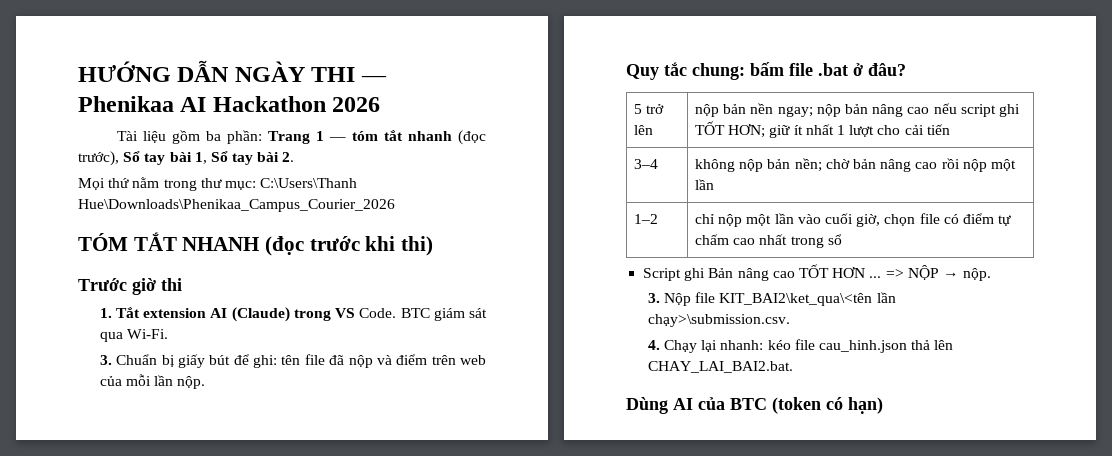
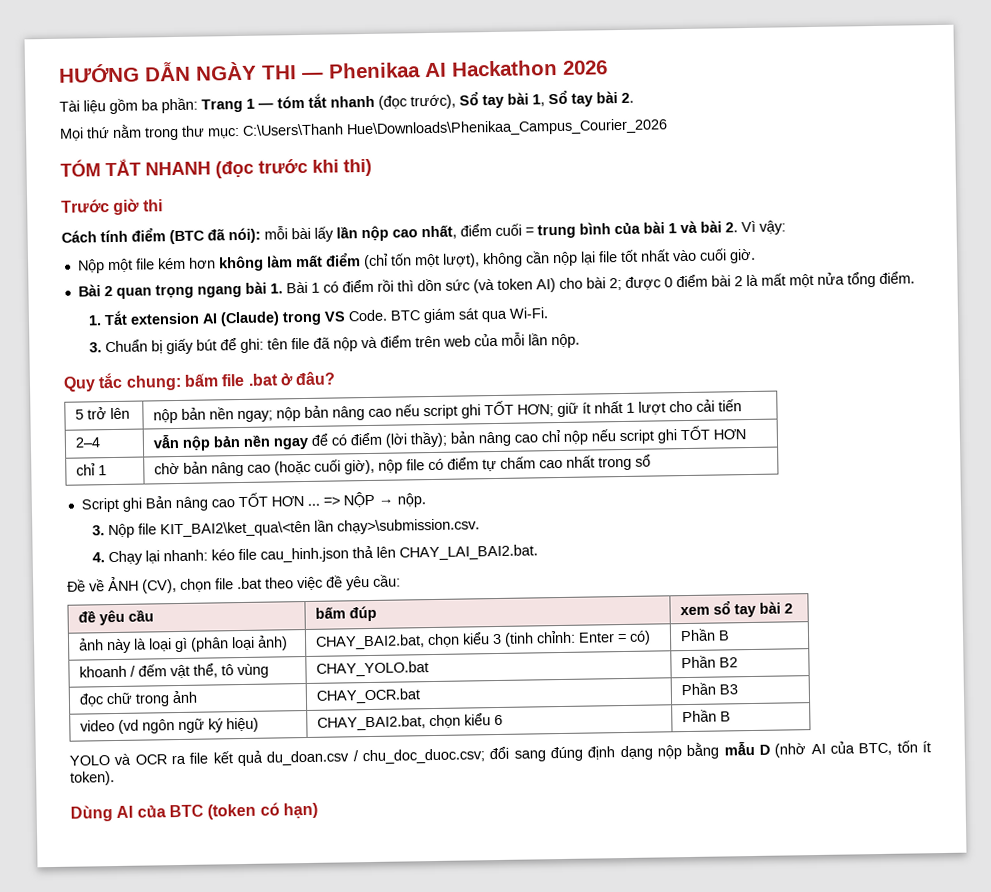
+ Cách tính điểm (BTC đã nói): mỗi bài lấy lần nộp cao nhất, điểm cuối = trung bình của bài 1 và bài 2. Vì vậy:
+ Nộp một file kém hơn không làm mất điểm (chỉ tốn một lượt), không cần nộp lại file tốt nhất vào cuối giờ.
+ Bài 2 quan trọng ngang bài 1. Bài 1 có điểm rồi thì dồn sức (và token AI) cho bài 2; được 0 điểm bài 2 là mất một nửa tổng điểm.
- 3–4 | không nộp bản nền; chờ bản nâng cao rồi nộp một lần
- 1–2 | chỉ nộp một lần vào cuối giờ, chọn file có điểm tự chấm cao nhất trong sổ
+ 2–4 | vẫn nộp bản nền ngay để có điểm (lời thầy); bản nâng cao chỉ nộp nếu script ghi TỐT HƠN
+ chỉ 1 | chờ bản nâng cao (hoặc cuối giờ), nộp file có điểm tự chấm cao nhất trong sổ
+ Đề về ẢNH (CV), chọn file .bat theo việc đề yêu cầu:
+ đề yêu cầu | bấm đúp | xem sổ tay bài 2
+ ảnh này là loại gì (phân loại ảnh) | CHAY_BAI2.bat, chọn kiểu 3 (tinh chỉnh: Enter = có) | Phần B
+ khoanh / đếm vật thể, tô vùng | CHAY_YOLO.bat | Phần B2
+ đọc chữ trong ảnh | CHAY_OCR.bat | Phần B3
+ video (vd ngôn ngữ ký hiệu) | CHAY_BAI2.bat, chọn kiểu 6 | Phần B
+ YOLO và OCR ra file kết quả du_doan.csv / chu_doc_duoc.csv; đổi sang đúng định dạng nộp bằng mẫu D (nhờ AI của BTC, tốn ít token).

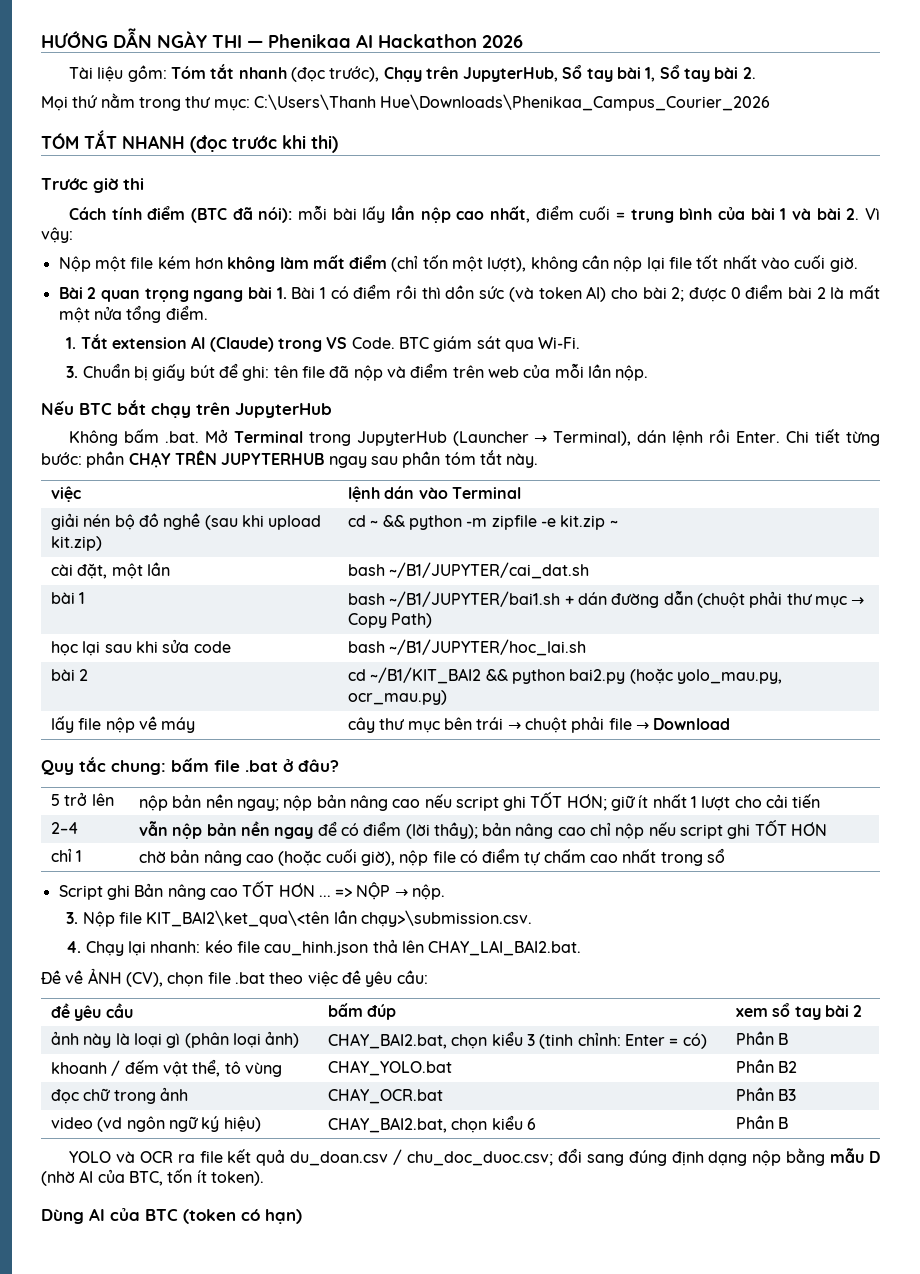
- Tài liệu gồm ba phần: Trang 1 — tóm tắt nhanh (đọc trước), Sổ tay bài 1, Sổ tay bài 2.
+ Tài liệu gồm: Tóm tắt nhanh (đọc trước), Chạy trên JupyterHub, Sổ tay bài 1, Sổ tay bài 2.
+ Nếu BTC bắt chạy trên JupyterHub
+ Không bấm .bat. Mở Terminal trong JupyterHub (Launcher → Terminal), dán lệnh rồi Enter. Chi tiết từng bước: phần CHẠY TRÊN JUPYTERHUB ngay sau phần tóm tắt này.
+ việc | lệnh dán vào Terminal
+ giải nén bộ đồ nghề (sau khi upload kit.zip) | cd ~ && python -m zipfile -e kit.zip ~
+ cài đặt, một lần | bash ~/B1/JUPYTER/cai_dat.sh
+ bài 1 | bash ~/B1/JUPYTER/bai1.sh + dán đường dẫn (chuột phải thư mục → Copy Path)
+ học lại sau khi sửa code | bash ~/B1/JUPYTER/hoc_lai.sh
+ bài 2 | cd ~/B1/KIT_BAI2 && python bai2.py (hoặc yolo_mau.py, ocr_mau.py)
+ lấy file nộp về máy | cây thư mục bên trái → chuột phải file → Download

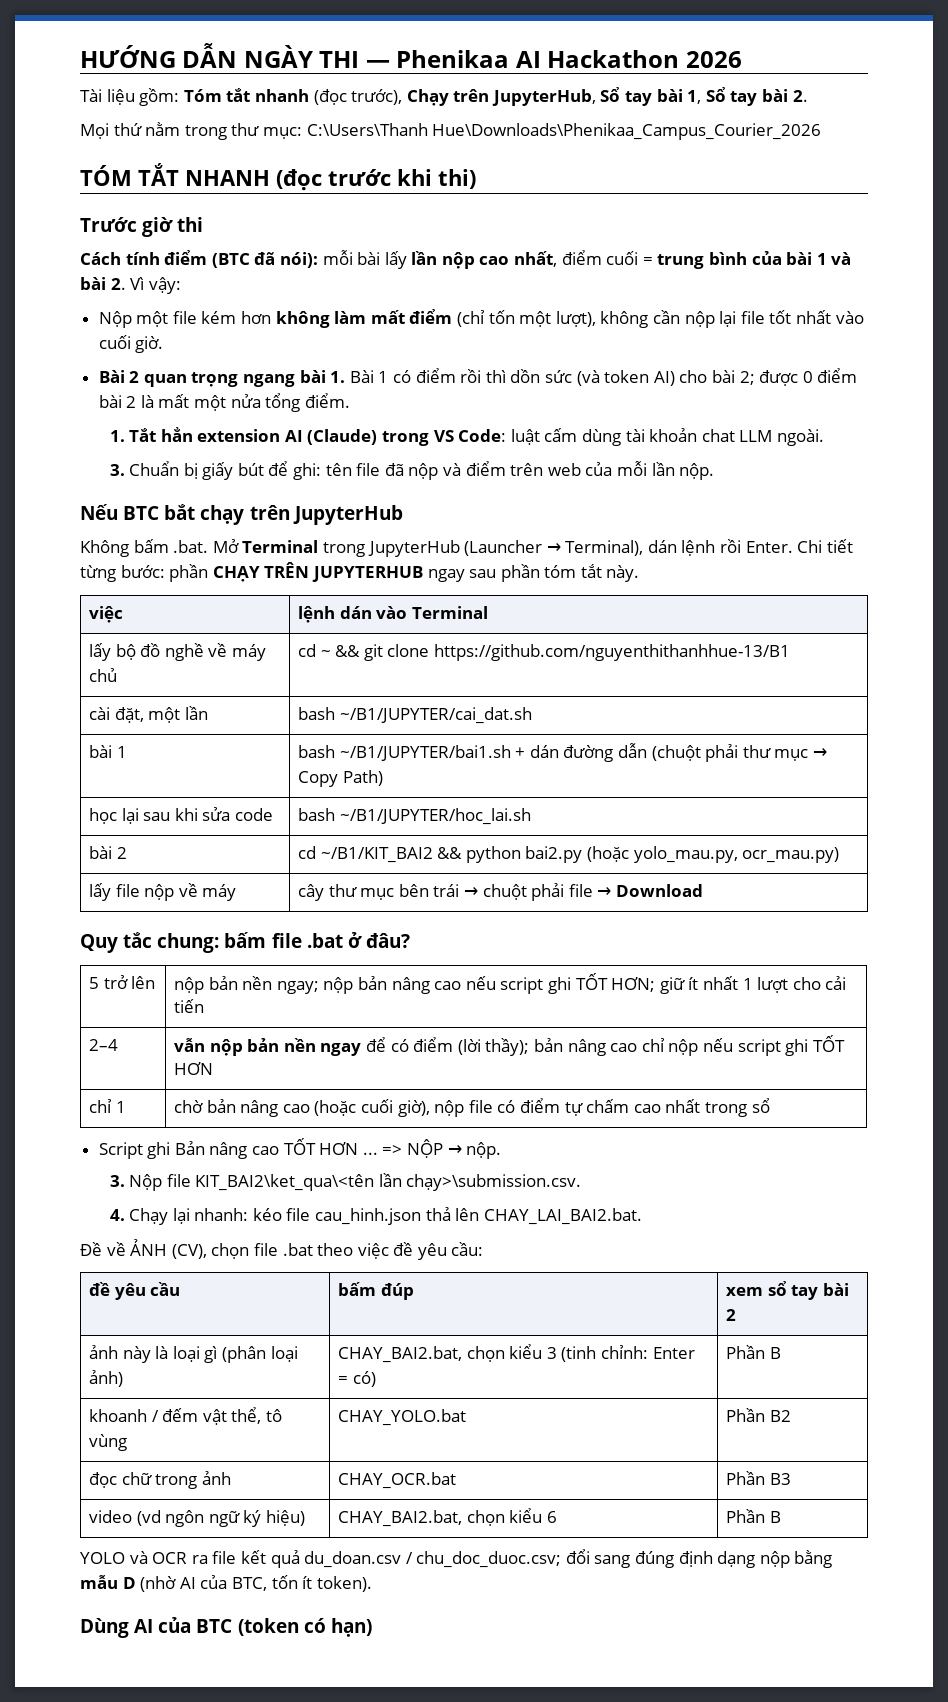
- 1. Tắt extension AI (Claude) trong VS Code. BTC giám sát qua Wi-Fi.
+ 1. Tắt hẳn extension AI (Claude) trong VS Code: luật cấm dùng tài khoản chat LLM ngoài.
- giải nén bộ đồ nghề (sau khi upload kit.zip) | cd ~ && python -m zipfile -e kit.zip ~
+ lấy bộ đồ nghề về máy chủ | cd ~ && git clone https://github.com/nguyenthithanhhue-13/B1

